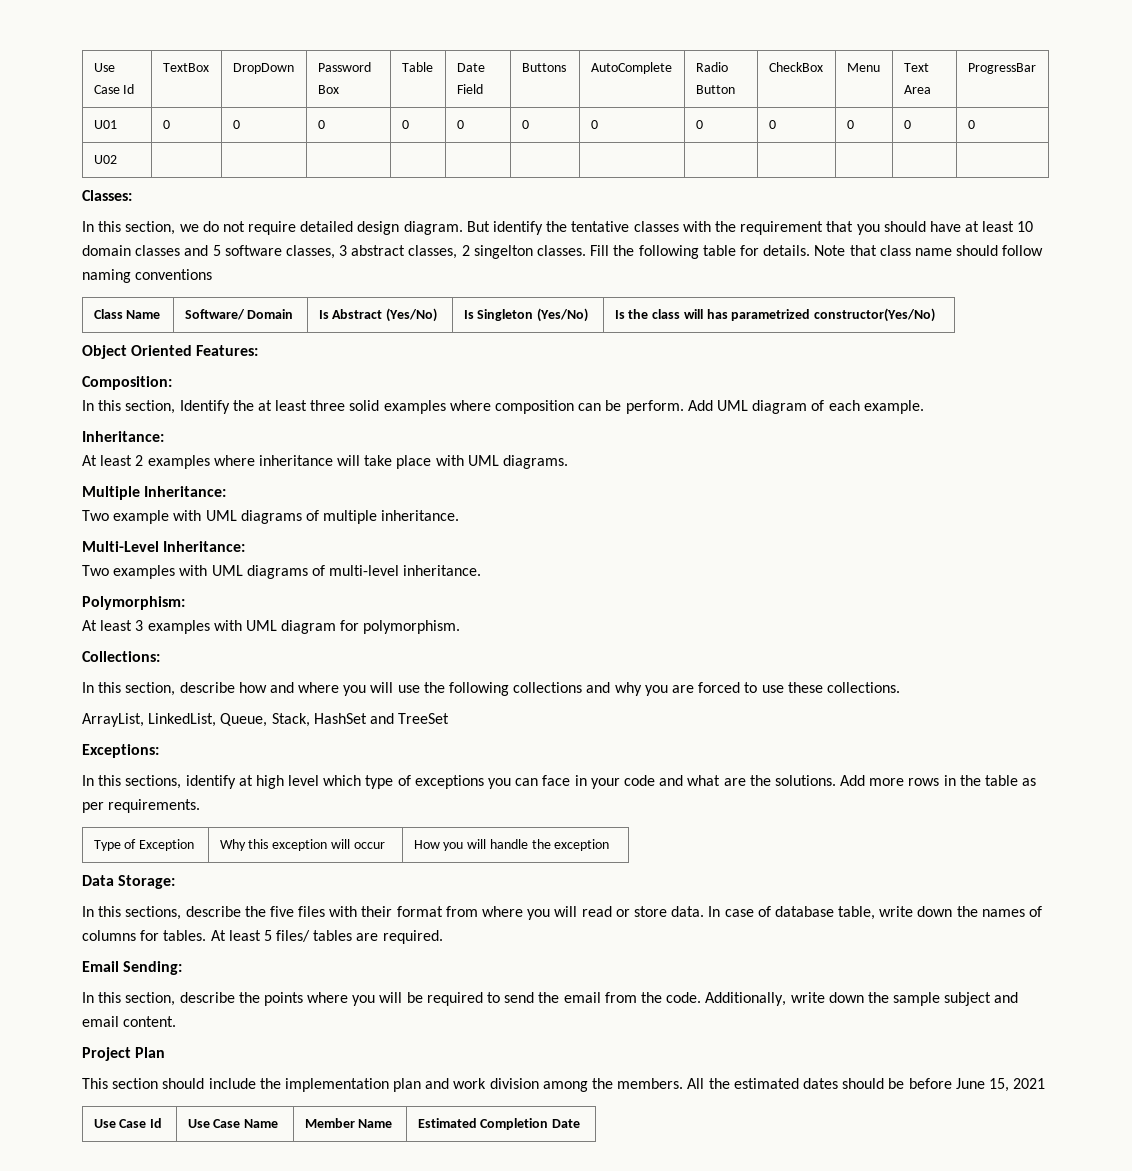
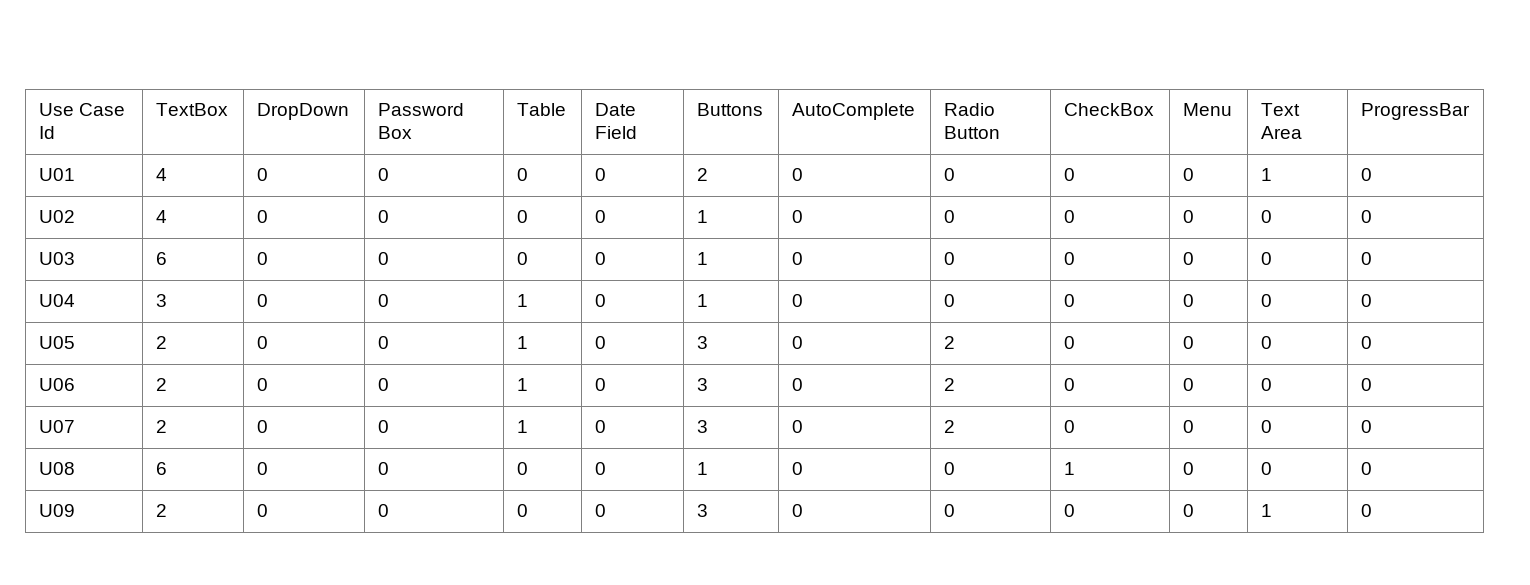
- U01 | 0 | 0 | 0 | 0 | 0 | 0 | 0 | 0 | 0 | 0 | 0 | 0
- U02 | | | | | | | | | | | |
- Classes:
- In this section, we do not require detailed design diagram. But identify the tentative classes with the requirement that you should have at least 10 domain classes and 5 software classes, 3 abstract classes, 2 singelton classes. Fill the following table for details. Note that class name should follow naming conventions
- Class Name | Software/ Domain | Is Abstract (Yes/No) | Is Singleton (Yes/No) | Is the class will has parametrized constructor(Yes/No)
- Object Oriented Features:
- Composition:
- In this section, Identify the at least three solid examples where composition can be perform. Add UML diagram of each example.
- Inheritance:
- At least 2 examples where inheritance will take place with UML diagrams.
- Multiple Inheritance:
- Two example with UML diagrams of multiple inheritance.
- Multi-Level Inheritance:
- Two examples with UML diagrams of multi-level inheritance.
- Polymorphism:
- At least 3 examples with UML diagram for polymorphism.
- Collections:
- In this section, describe how and where you will use the following collections and why you are forced to use these collections.
- ArrayList, LinkedList, Queue, Stack, HashSet and TreeSet
- Exceptions:
- In this sections, identify at high level which type of exceptions you can face in your code and what are the solutions. Add more rows in the table as per requirements.
- Type of Exception | Why this exception will occur | How you will handle the exception
- Data Storage:
- In this sections, describe the five files with their format from where you will read or store data. In case of database table, write down the names of columns for tables. At least 5 files/ tables are required.
- Email Sending:
- In this section, describe the points where you will be required to send the email from the code. Additionally, write down the sample subject and email content.
- Project Plan
- This section should include the implementation plan and work division among the members. All the estimated dates should be before June 15, 2021
- Use Case Id | Use Case Name | Member Name | Estimated Completion Date
+ U01 | 4 | 0 | 0 | 0 | 0 | 2 | 0 | 0 | 0 | 0 | 1 | 0
+ U02 | 4 | 0 | 0 | 0 | 0 | 1 | 0 | 0 | 0 | 0 | 0 | 0
+ U03 | 6 | 0 | 0 | 0 | 0 | 1 | 0 | 0 | 0 | 0 | 0 | 0
+ U04 | 3 | 0 | 0 | 1 | 0 | 1 | 0 | 0 | 0 | 0 | 0 | 0
+ U05 | 2 | 0 | 0 | 1 | 0 | 3 | 0 | 2 | 0 | 0 | 0 | 0
+ U06 | 2 | 0 | 0 | 1 | 0 | 3 | 0 | 2 | 0 | 0 | 0 | 0
+ U07 | 2 | 0 | 0 | 1 | 0 | 3 | 0 | 2 | 0 | 0 | 0 | 0
+ U08 | 6 | 0 | 0 | 0 | 0 | 1 | 0 | 0 | 1 | 0 | 0 | 0
+ U09 | 2 | 0 | 0 | 0 | 0 | 3 | 0 | 0 | 0 | 0 | 1 | 0

